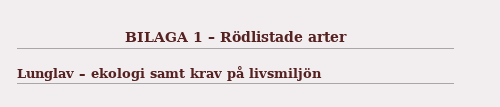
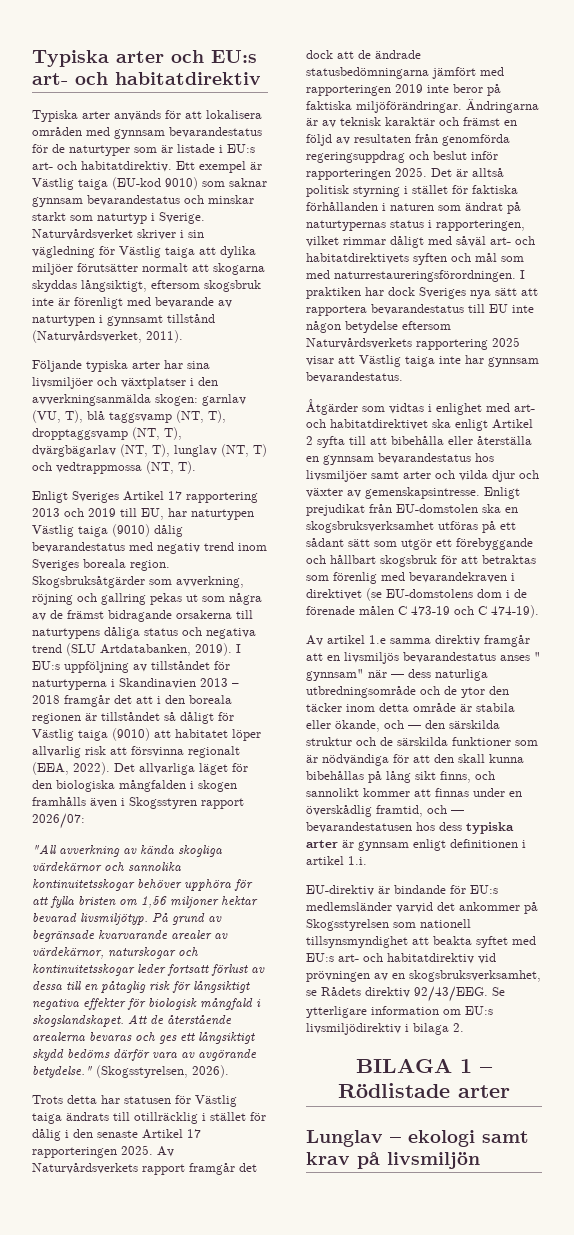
+ Typiska arter och EU:s art- och habitatdirektiv
+ Typiska arter används för att lokalisera områden med gynnsam bevarandestatus för de naturtyper som är listade i EU:s art- och habitatdirektiv. Ett exempel är Västlig taiga (EU-kod 9010) som saknar gynnsam bevarandestatus och minskar starkt som naturtyp i Sverige. Naturvårdsverket skriver i sin vägledning för Västlig taiga att dylika miljöer förutsätter normalt att skogarna skyddas långsiktigt, eftersom skogsbruk inte är förenligt med bevarande av naturtypen i gynnsamt tillstånd (Naturvårdsverket, 2011).
+ Följande typiska arter har sina livsmiljöer och växtplatser i den avverkningsanmälda skogen: garnlav (VU, T), blå taggsvamp (NT, T), dropptaggsvamp (NT, T), dvärgbägarlav (NT, T), lunglav (NT, T) och vedtrappmossa (NT, T).
+ Enligt Sveriges Artikel 17 rapportering 2013 och 2019 till EU, har naturtypen Västlig taiga (9010) dålig bevarandestatus med negativ trend inom Sveriges boreala region. Skogsbruksåtgärder som avverkning, röjning och gallring pekas ut som några av de främst bidragande orsakerna till naturtypens dåliga status och negativa trend (SLU Artdatabanken, 2019). I EU:s uppföljning av tillståndet för naturtyperna i Skandinavien 2013 – 2018 framgår det att i den boreala regionen är tillståndet så dåligt för Västlig taiga (9010) att habitatet löper allvarlig risk att försvinna regionalt (EEA, 2022). Det allvarliga läget för den biologiska mångfalden i skogen framhålls även i Skogsstyren rapport 2026/07:
+ "All avverkning av kända skogliga värdekärnor och sannolika kontinuitetsskogar behöver upphöra för att fylla bristen om 1,56 miljoner hektar bevarad livsmiljötyp. På grund av begränsade kvarvarande arealer av värdekärnor, naturskogar och kontinuitetsskogar leder fortsatt förlust av dessa till en påtaglig risk för långsiktigt negativa effekter för biologisk mångfald i skogslandskapet. Att de återstående arealerna bevaras och ges ett långsiktigt skydd bedöms därför vara av avgörande betydelse." (Skogsstyrelsen, 2026).
+ Trots detta har statusen för Västlig taiga ändrats till otillräcklig i stället för dålig i den senaste Artikel 17 rapporteringen 2025. Av Naturvårdsverkets rapport framgår det dock att de ändrade statusbedömningarna jämfört med rapporteringen 2019 inte beror på faktiska miljöförändringar. Ändringarna är av teknisk karaktär och främst en följd av resultaten från genomförda regeringsuppdrag och beslut inför rapporteringen 2025. Det är alltså politisk styrning i stället för faktiska förhållanden i naturen som ändrat på naturtypernas status i rapporteringen, vilket rimmar dåligt med såväl art- och habitatdirektivets syften och mål som med naturrestaureringsförordningen. I praktiken har dock Sveriges nya sätt att rapportera bevarandestatus till EU inte någon betydelse eftersom Naturvårdsverkets rapportering 2025 visar att Västlig taiga inte har gynnsam bevarandestatus.
+ Åtgärder som vidtas i enlighet med art- och habitatdirektivet ska enligt Artikel 2 syfta till att bibehålla eller återställa en gynnsam bevarandestatus hos livsmiljöer samt arter och vilda djur och växter av gemenskapsintresse. Enligt prejudikat från EU-domstolen ska en skogsbruksverksamhet utföras på ett sådant sätt som utgör ett förebyggande och hållbart skogsbruk för att betraktas som förenlig med bevarandekraven i direktivet (se EU-domstolens dom i de förenade målen C 473-19 och C 474-19).
+ Av artikel 1.e samma direktiv framgår att en livsmiljös bevarandestatus anses " gynnsam" när — dess naturliga utbredningsområde och de ytor den täcker inom detta område är stabila eller ökande, och — den särskilda struktur och de särskilda funktioner som är nödvändiga för att den skall kunna bibehållas på lång sikt finns, och sannolikt kommer att finnas under en överskådlig framtid, och — bevarandestatusen hos dess typiska arter är gynnsam enligt definitionen i artikel 1.i.
+ EU-direktiv är bindande för EU:s medlemsländer varvid det ankommer på Skogsstyrelsen som nationell tillsynsmyndighet att beakta syftet med EU:s art- och habitatdirektiv vid prövningen av en skogsbruksverksamhet, se Rådets direktiv 92/43/EEG. Se ytterligare information om EU:s livsmiljödirektiv i bilaga 2.

